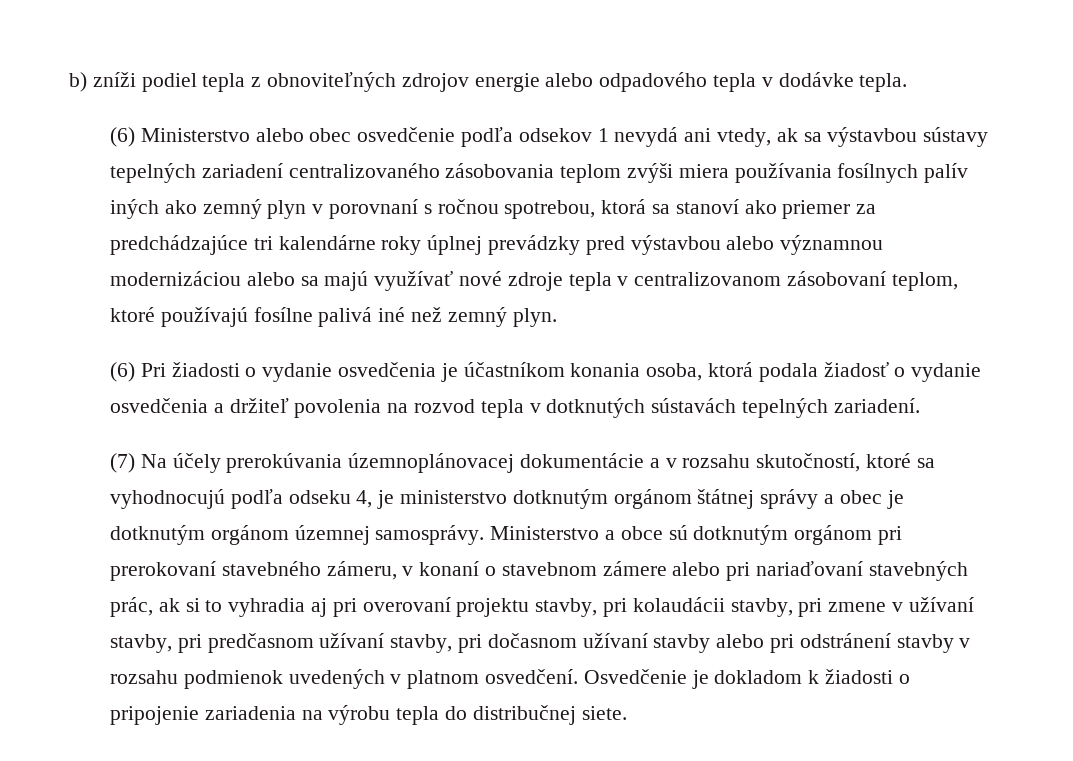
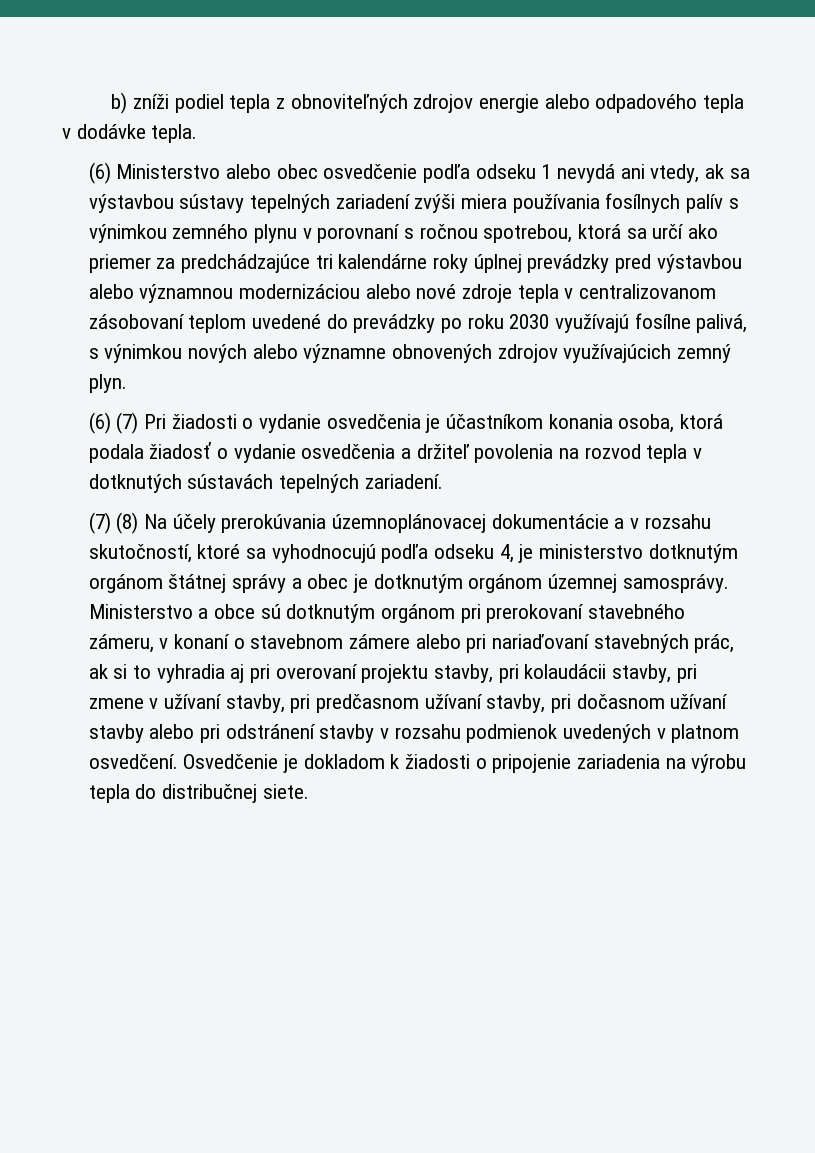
- (6) Ministerstvo alebo obec osvedčenie podľa odsekov 1 nevydá ani vtedy, ak sa výstavbou sústavy tepelných zariadení centralizovaného zásobovania teplom zvýši miera používania fosílnych palív iných ako zemný plyn v porovnaní s ročnou spotrebou, ktorá sa stanoví ako priemer za predchádzajúce tri kalendárne roky úplnej prevádzky pred výstavbou alebo významnou modernizáciou alebo sa majú využívať nové zdroje tepla v centralizovanom zásobovaní teplom, ktoré používajú fosílne palivá iné než zemný plyn.
+ (6) Ministerstvo alebo obec osvedčenie podľa odseku 1 nevydá ani vtedy, ak sa výstavbou sústavy tepelných zariadení zvýši miera používania fosílnych palív s výnimkou zemného plynu v porovnaní s ročnou spotrebou, ktorá sa určí ako priemer za predchádzajúce tri kalendárne roky úplnej prevádzky pred výstavbou alebo významnou modernizáciou alebo nové zdroje tepla v centralizovanom zásobovaní teplom uvedené do prevádzky po roku 2030 využívajú fosílne palivá, s výnimkou nových alebo významne obnovených zdrojov využívajúcich zemný plyn.
- (6) Pri žiadosti o vydanie osvedčenia je účastníkom konania osoba, ktorá podala žiadosť o vydanie osvedčenia a držiteľ povolenia na rozvod tepla v dotknutých sústavách tepelných zariadení.
+ (6) (7) Pri žiadosti o vydanie osvedčenia je účastníkom konania osoba, ktorá podala žiadosť o vydanie osvedčenia a držiteľ povolenia na rozvod tepla v dotknutých sústavách tepelných zariadení.
- (7) Na účely prerokúvania územnoplánovacej dokumentácie a v rozsahu skutočností, ktoré sa vyhodnocujú podľa odseku 4, je ministerstvo dotknutým orgánom štátnej správy a obec je dotknutým orgánom územnej samosprávy.
+ (7) (8) Na účely prerokúvania územnoplánovacej dokumentácie a v rozsahu skutočností, ktoré sa vyhodnocujú podľa odseku 4, je ministerstvo dotknutým orgánom štátnej správy a obec je dotknutým orgánom územnej samosprávy.

